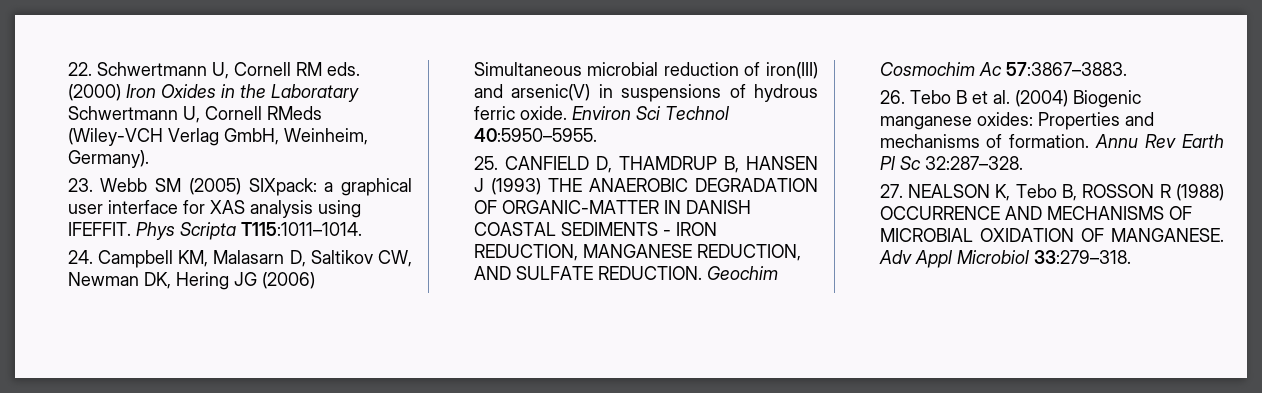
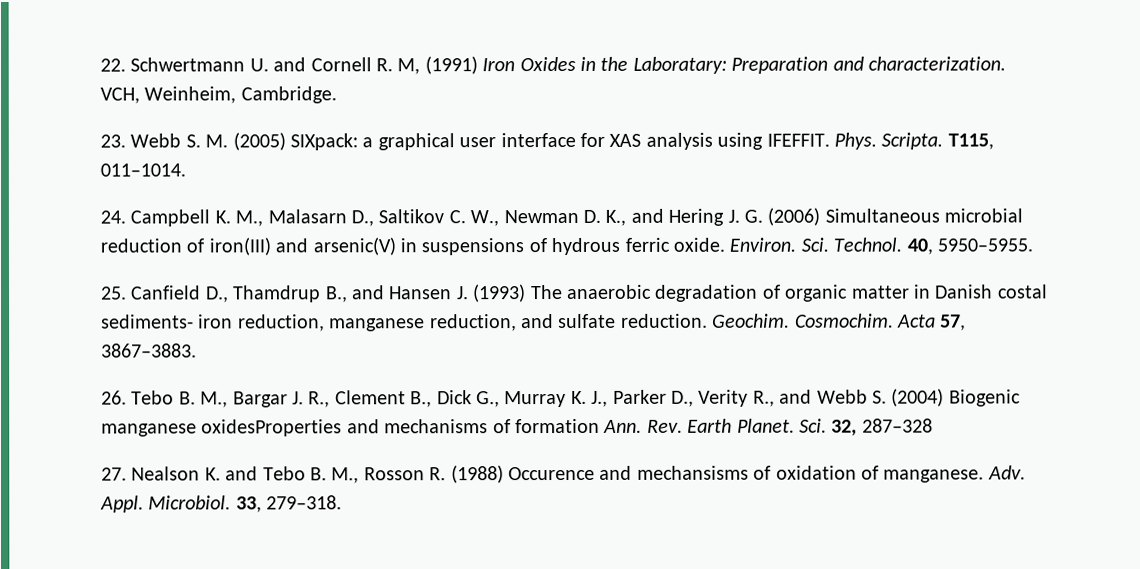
- 22. Schwertmann U, Cornell RM eds. (2000) Iron Oxides in the Laboratary Schwertmann U, Cornell RMeds (Wiley-VCH Verlag GmbH, Weinheim, Germany).
+ 22. Schwertmann U. and Cornell R. M, (1991) Iron Oxides in the Laboratary: Preparation and characterization. VCH, Weinheim, Cambridge.
- 23. Webb SM (2005) SIXpack: a graphical user interface for XAS analysis using IFEFFIT.
+ 23. Webb S. M. (2005) SIXpack: a graphical user interface for XAS analysis using IFEFFIT.
- Phys Scripta T115:1011–1014.
- 24. Campbell KM, Malasarn D, Saltikov CW, Newman DK, Hering JG (2006) Simultaneous microbial reduction of iron(III) and arsenic(V) in suspensions of hydrous ferric oxide.
+ Phys. Scripta. T115, 011–1014.
+ 24. Campbell K. M., Malasarn D., Saltikov C. W., Newman D. K., and Hering J. G. (2006) Simultaneous microbial reduction of iron(III) and arsenic(V) in suspensions of hydrous ferric oxide.
- Environ Sci Technol 40:5950–5955.
- 25. CANFIELD D, THAMDRUP B, HANSEN J (1993) THE ANAEROBIC DEGRADATION OF ORGANIC-MATTER IN DANISH COASTAL SEDIMENTS - IRON REDUCTION, MANGANESE REDUCTION, AND SULFATE REDUCTION. Geochim Cosmochim Ac 57:3867–3883.
- 26. Tebo B et al. (2004) Biogenic manganese oxides: Properties and mechanisms of formation. Annu Rev Earth Pl Sc 32:287–328.
- 27. NEALSON K, Tebo B, ROSSON R (1988) OCCURRENCE AND MECHANISMS OF MICROBIAL OXIDATION OF MANGANESE. Adv Appl Microbiol 33:279–318.
+ Environ. Sci. Technol. 40, 5950–5955.
+ 25. Canfield D., Thamdrup B., and Hansen J. (1993) The anaerobic degradation of organic matter in Danish costal sediments- iron reduction, manganese reduction, and sulfate reduction. Geochim. Cosmochim. Acta 57, 3867–3883.
+ 26. Tebo B. M., Bargar J. R., Clement B., Dick G., Murray K. J., Parker D., Verity R., and Webb S. (2004) Biogenic manganese oxidesProperties and mechanisms of formation Ann. Rev. Earth Planet. Sci. 32, 287–328
+ 27. Nealson K. and Tebo B. M., Rosson R. (1988) Occurence and mechansisms of oxidation of manganese. Adv. Appl. Microbiol. 33, 279–318.

